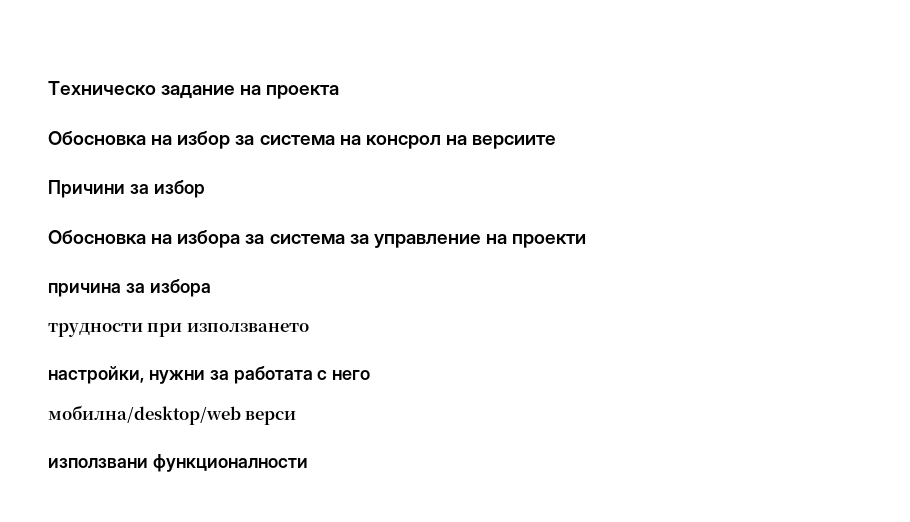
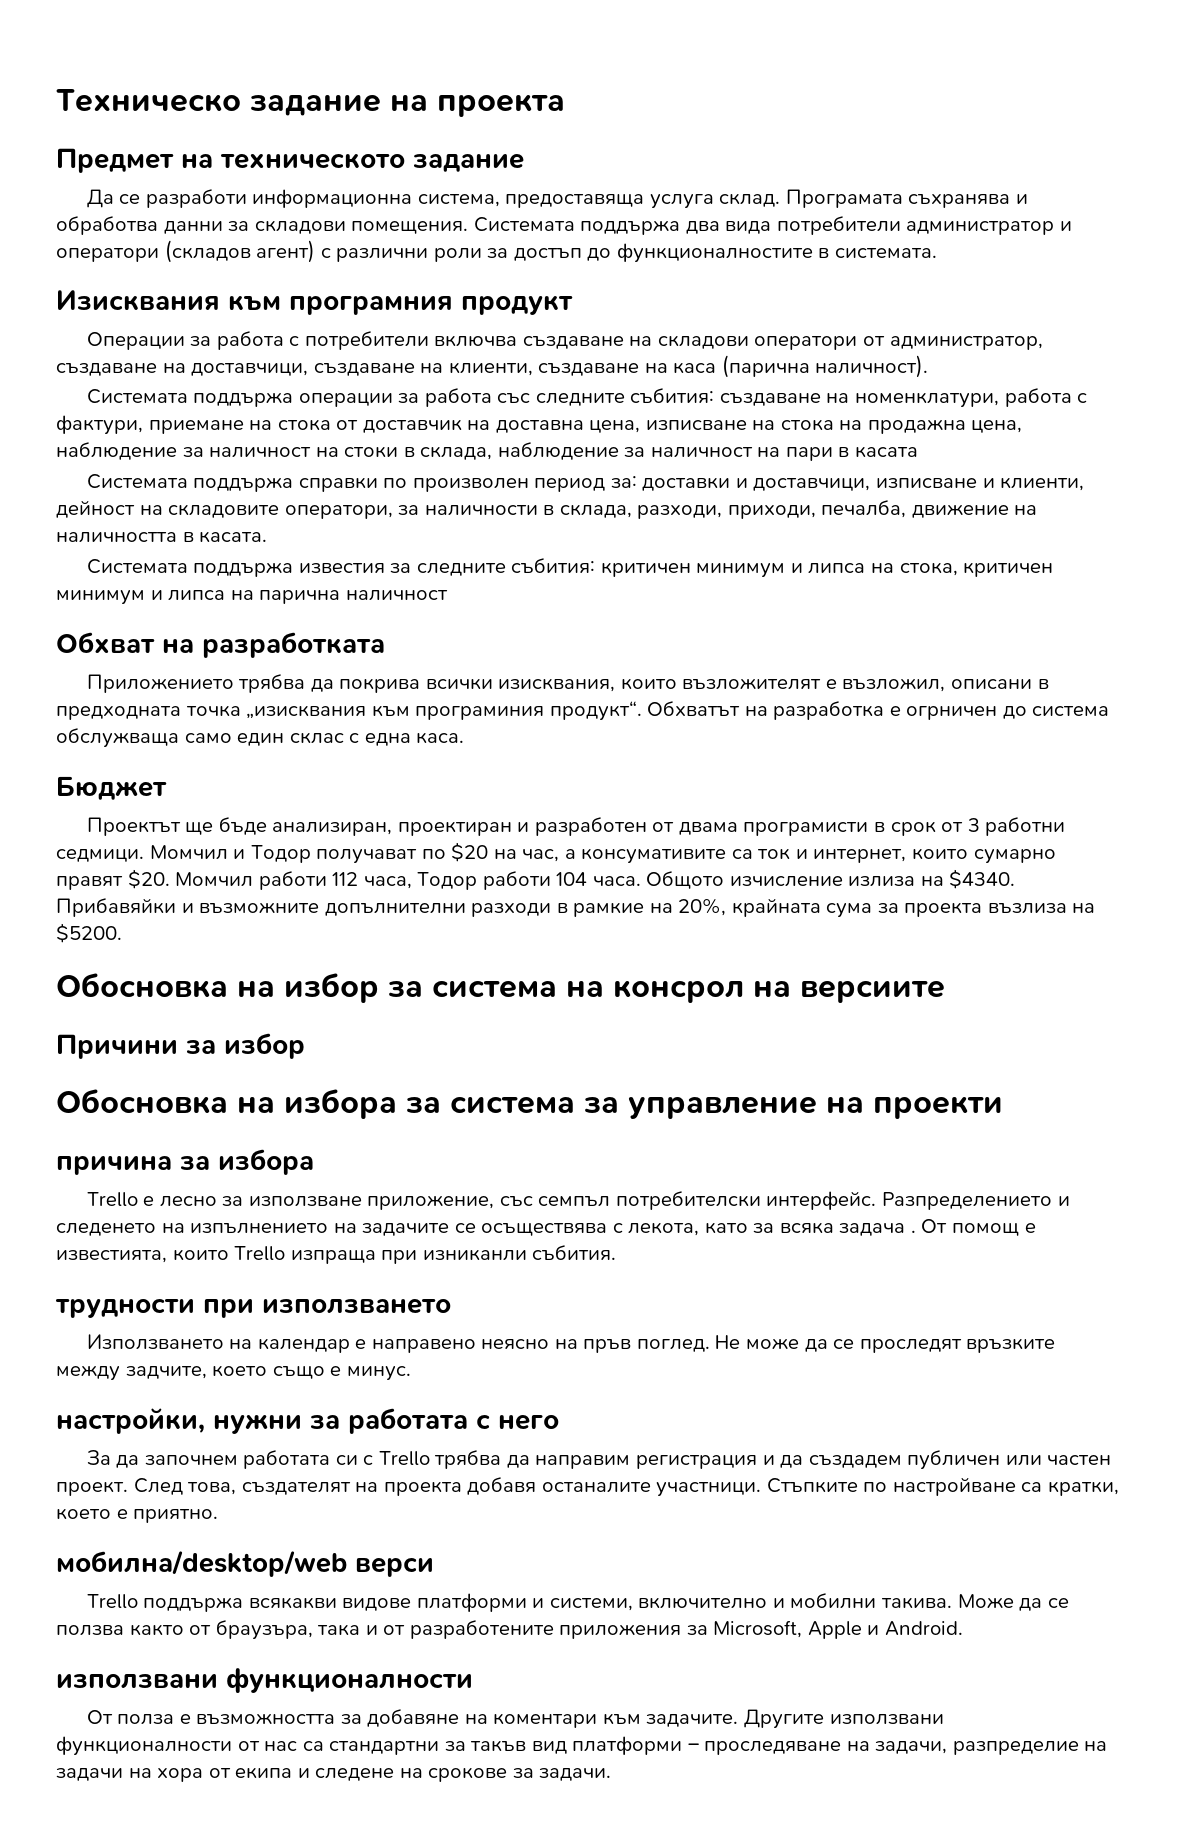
+ Предмет на техническото задание
+ Да се разработи информационна система, предоставяща услуга склад. Програмата съхранява и обработва данни за складови помещения. Системата поддържа два вида потребители администратор и оператори (складов агент) с различни роли за достъп до функционалностите в системата.
+ Изисквания към програмния продукт
+ Операции за работа с потребители включва създаване на складови оператори от администратор, създаване на доставчици, създаване на клиенти, създаване на каса (парична наличност).
+ Системата поддържа операции за работа със следните събития: създаване на номенклатури, работа с фактури, приемане на стока от доставчик на доставна цена, изписване на стока на продажна цена, наблюдение за наличност на стоки в склада, наблюдение за наличност на пари в касата
+ Системата поддържа справки по произволен период за: доставки и доставчици, изписване и клиенти, дейност на складовите оператори, за наличности в склада, разходи, приходи, печалба, движение на наличността в касата.
+ Системата поддържа известия за следните събития: критичен минимум и липса на стока, критичен минимум и липса на парична наличност
+ Обхват на разработката
+ Приложението трябва да покрива всички изисквания, които възложителят е възложил, описани в предходната точка „изисквания към програминия продукт“. Обхватът на разработка е огрничен до система обслужваща само един склас с една каса.
+ Бюджет
+ Проектът ще бъде анализиран, проектиран и разработен от двама програмисти в срок от 3 работни седмици. Момчил и Тодор получават по $20 на час, а консумативите са ток и интернет, които сумарно правят $20. Момчил работи 112 часа, Тодор работи 104 часа. Общото изчисление излиза на $4340. Прибавяйки и възможните допълнителни разходи в рамкие на 20%, крайната сума за проекта възлиза на $5200.
+ Trello е лесно за използване приложение, със семпъл потребителски интерфейс. Разпределението и следенето на изпълнението на задачите се осъществява с лекота, като за всяка задача . От помощ е известията, които Trello изпраща при изниканли събития.
  трудности при използването
+ Използването на календар е направено неясно на пръв поглед. Не може да се проследят връзките между задчите, което също е минус.
+ За да започнем работата си с Trello трябва да направим регистрация и да създадем публичен или частен проект. След това, създателят на проекта добавя останалите участници. Стъпките по настройване са кратки, което е приятно.
  мобилна/desktop/web верси
+ Trello поддържа всякакви видове платформи и системи, включително и мобилни такива. Може да се ползва както от браузъра, така и от разработените приложения за Microsoft, Apple и Android.
  използвани функционалности
+ От полза е възможността за добавяне на коментари към задачите. Другите използвани функционалности от нас са стандартни за такъв вид платформи – проследяване на задачи, разпределие на задачи на хора от екипа и следене на срокове за задачи.

